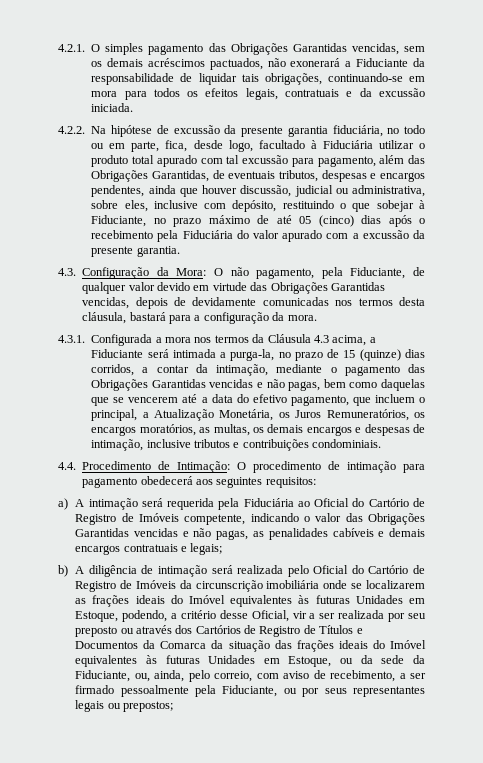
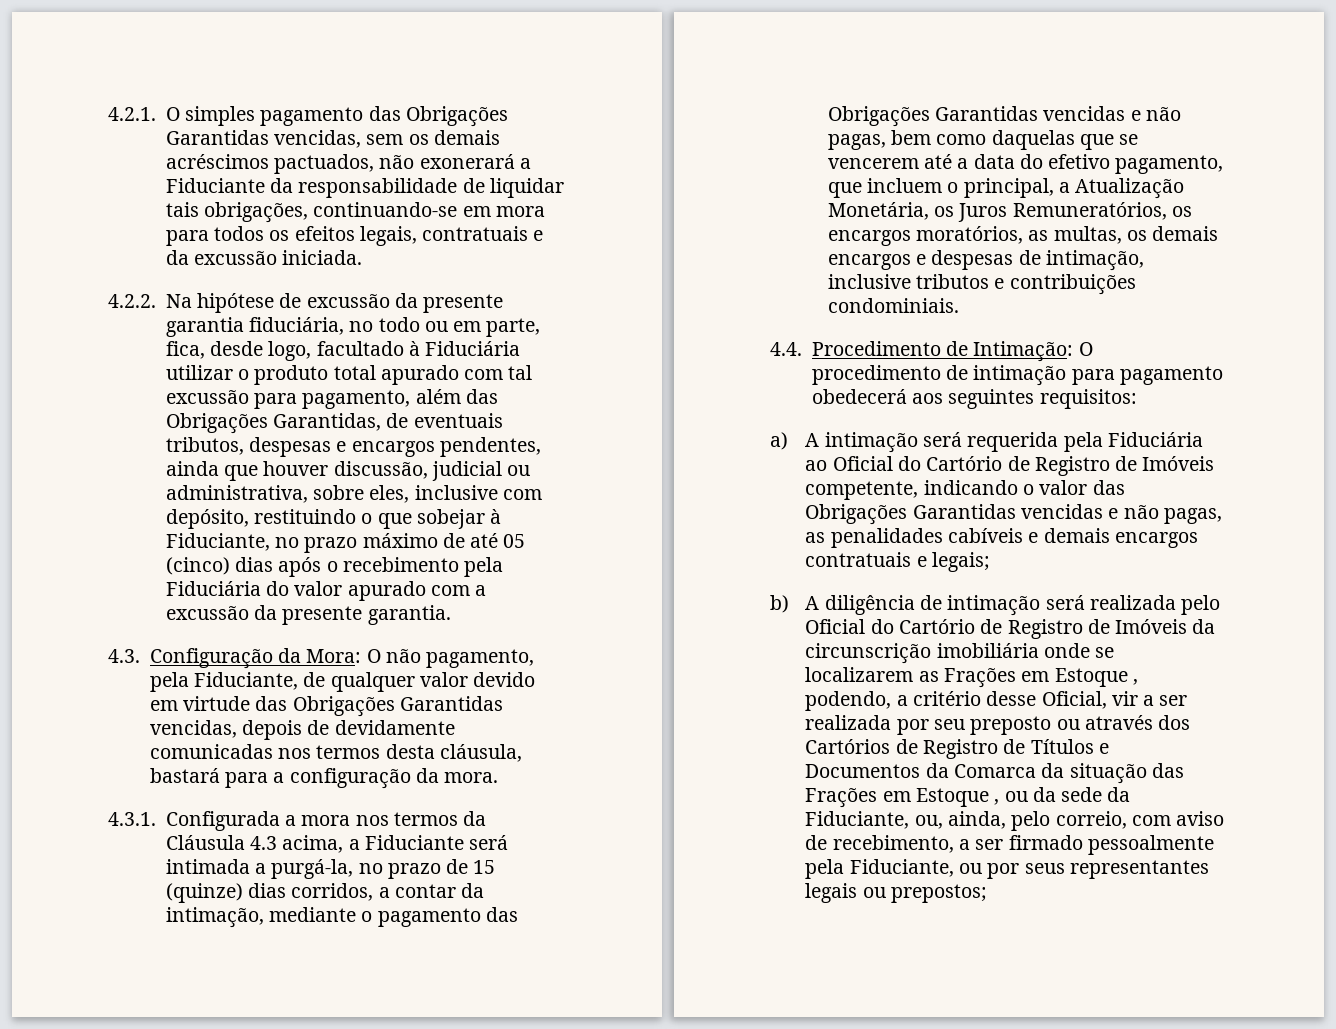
- 4.3.1. Configurada a mora nos termos da Cláusula 4.3 acima, a Fiduciante será intimada a purga-la, no prazo de 15 (quinze) dias corridos, a contar da intimação, mediante o pagamento das Obrigações Garantidas vencidas e não pagas, bem como daquelas que se vencerem até a data do efetivo pagamento, que incluem o principal, a Atualização Monetária, os Juros Remuneratórios, os encargos moratórios, as multas, os demais encargos e despesas de intimação, inclusive tributos e contribuições condominiais.
+ 4.3.1. Configurada a mora nos termos da Cláusula 4.3 acima, a Fiduciante será intimada a purgá-la, no prazo de 15 (quinze) dias corridos, a contar da intimação, mediante o pagamento das Obrigações Garantidas vencidas e não pagas, bem como daquelas que se vencerem até a data do efetivo pagamento, que incluem o principal, a Atualização Monetária, os Juros Remuneratórios, os encargos moratórios, as multas, os demais encargos e despesas de intimação, inclusive tributos e contribuições condominiais.
- b) A diligência de intimação será realizada pelo Oficial do Cartório de Registro de Imóveis da circunscrição imobiliária onde se localizarem as frações ideais do Imóvel equivalentes às futuras Unidades em Estoque, podendo, a critério desse Oficial, vir a ser realizada por seu preposto ou através dos Cartórios de Registro de Títulos e Documentos da Comarca da situação das frações ideais do Imóvel equivalentes às futuras Unidades em Estoque, ou da sede da Fiduciante, ou, ainda, pelo correio, com aviso de recebimento, a ser firmado pessoalmente pela Fiduciante, ou por seus representantes legais ou prepostos;
+ b) A diligência de intimação será realizada pelo Oficial do Cartório de Registro de Imóveis da circunscrição imobiliária onde se localizarem as Frações em Estoque , podendo, a critério desse Oficial, vir a ser realizada por seu preposto ou através dos Cartórios de Registro de Títulos e Documentos da Comarca da situação das Frações em Estoque , ou da sede da Fiduciante, ou, ainda, pelo correio, com aviso de recebimento, a ser firmado pessoalmente pela Fiduciante, ou por seus representantes legais ou prepostos;

